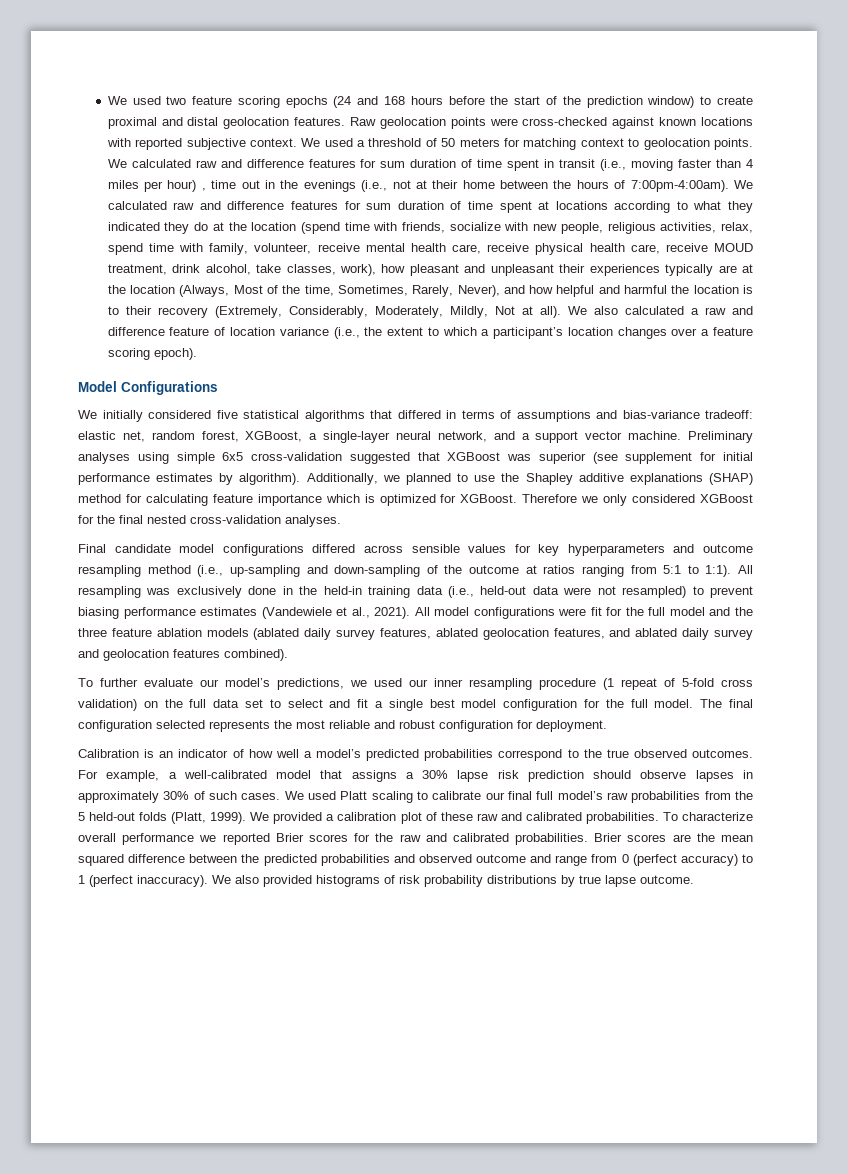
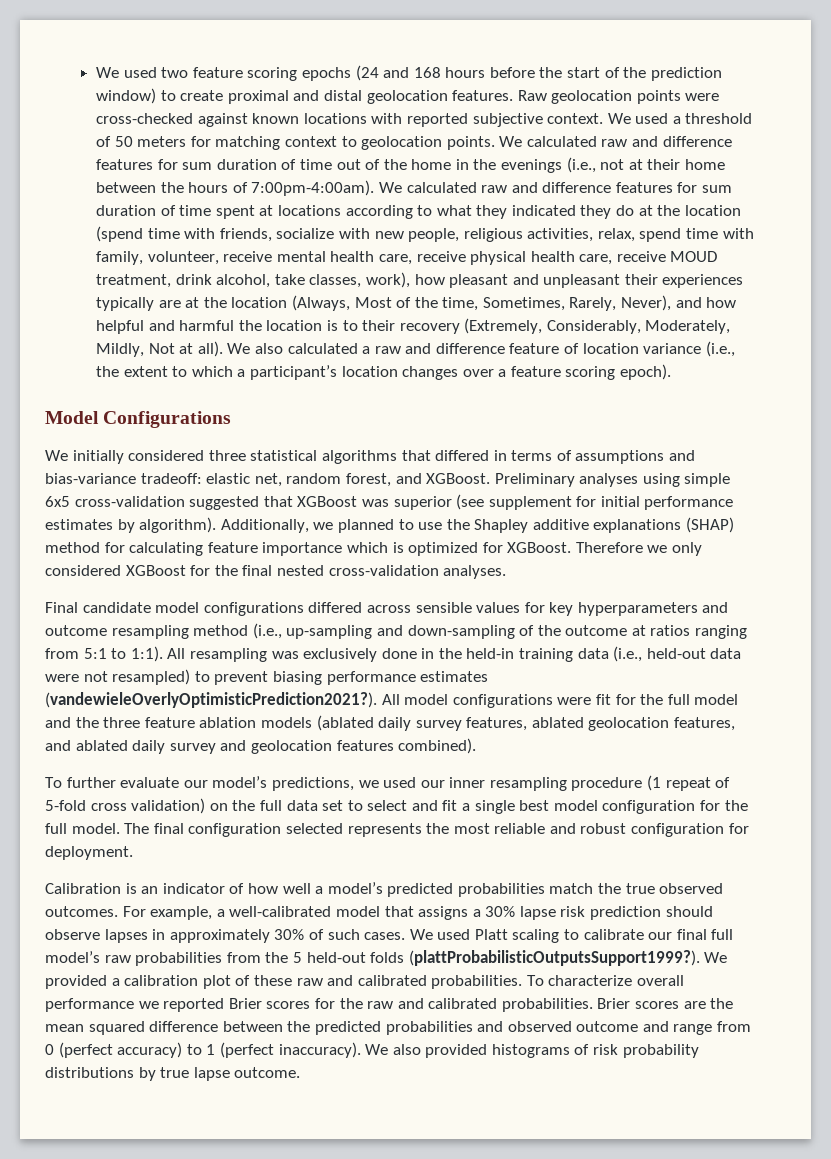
- We calculated raw and difference features for sum duration of time spent in transit (i.e., moving faster than 4 miles per hour) , time out in the evenings (i.e., not at their home between the hours of 7:00pm-4:00am).
+ We calculated raw and difference features for sum duration of time out of the home in the evenings (i.e., not at their home between the hours of 7:00pm-4:00am).
- We initially considered five statistical algorithms that differed in terms of assumptions and bias-variance tradeoff: elastic net, random forest, XGBoost, a single-layer neural network, and a support vector machine.
+ We initially considered three statistical algorithms that differed in terms of assumptions and bias-variance tradeoff: elastic net, random forest, and XGBoost.
- All resampling was exclusively done in the held-in training data (i.e., held-out data were not resampled) to prevent biasing performance estimates (Vandewiele et al., 2021).
+ All resampling was exclusively done in the held-in training data (i.e., held-out data were not resampled) to prevent biasing performance estimates (vandewieleOverlyOptimisticPrediction2021?).
- Calibration is an indicator of how well a model’s predicted probabilities correspond to the true observed outcomes.
+ Calibration is an indicator of how well a model’s predicted probabilities match the true observed outcomes.
- We used Platt scaling to calibrate our final full model’s raw probabilities from the 5 held-out folds (Platt, 1999).
+ We used Platt scaling to calibrate our final full model’s raw probabilities from the 5 held-out folds (plattProbabilisticOutputsSupport1999?).

